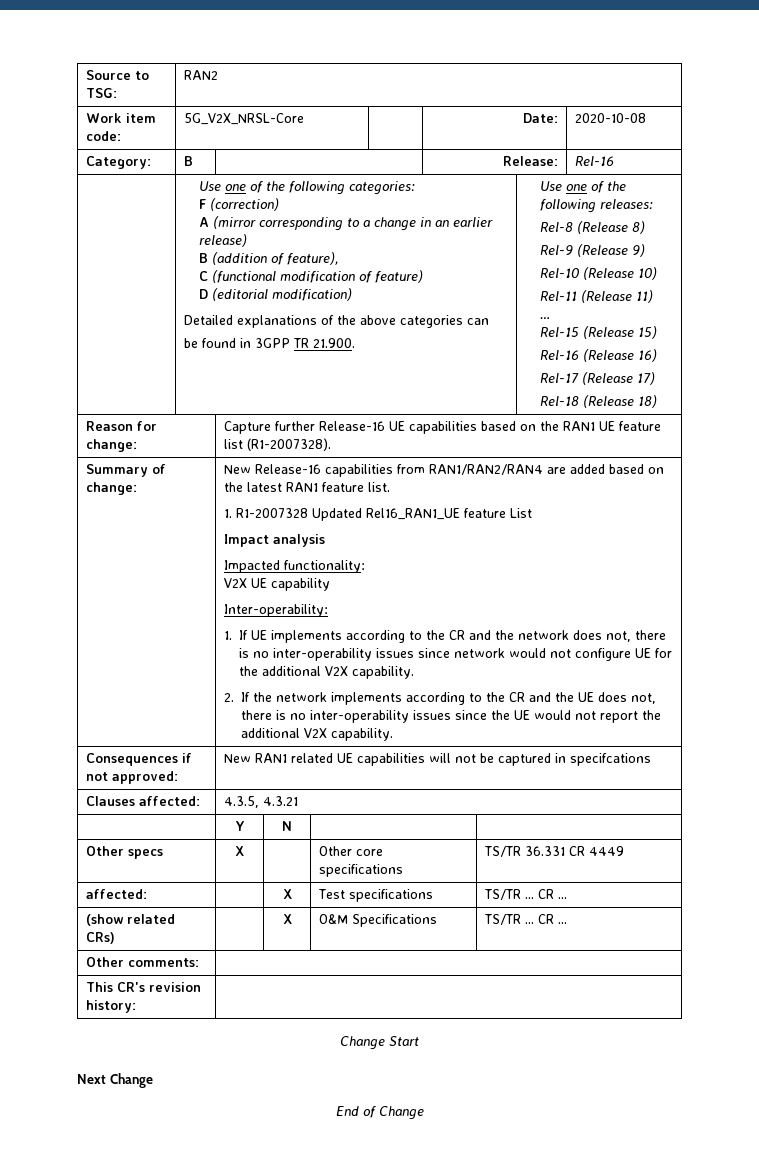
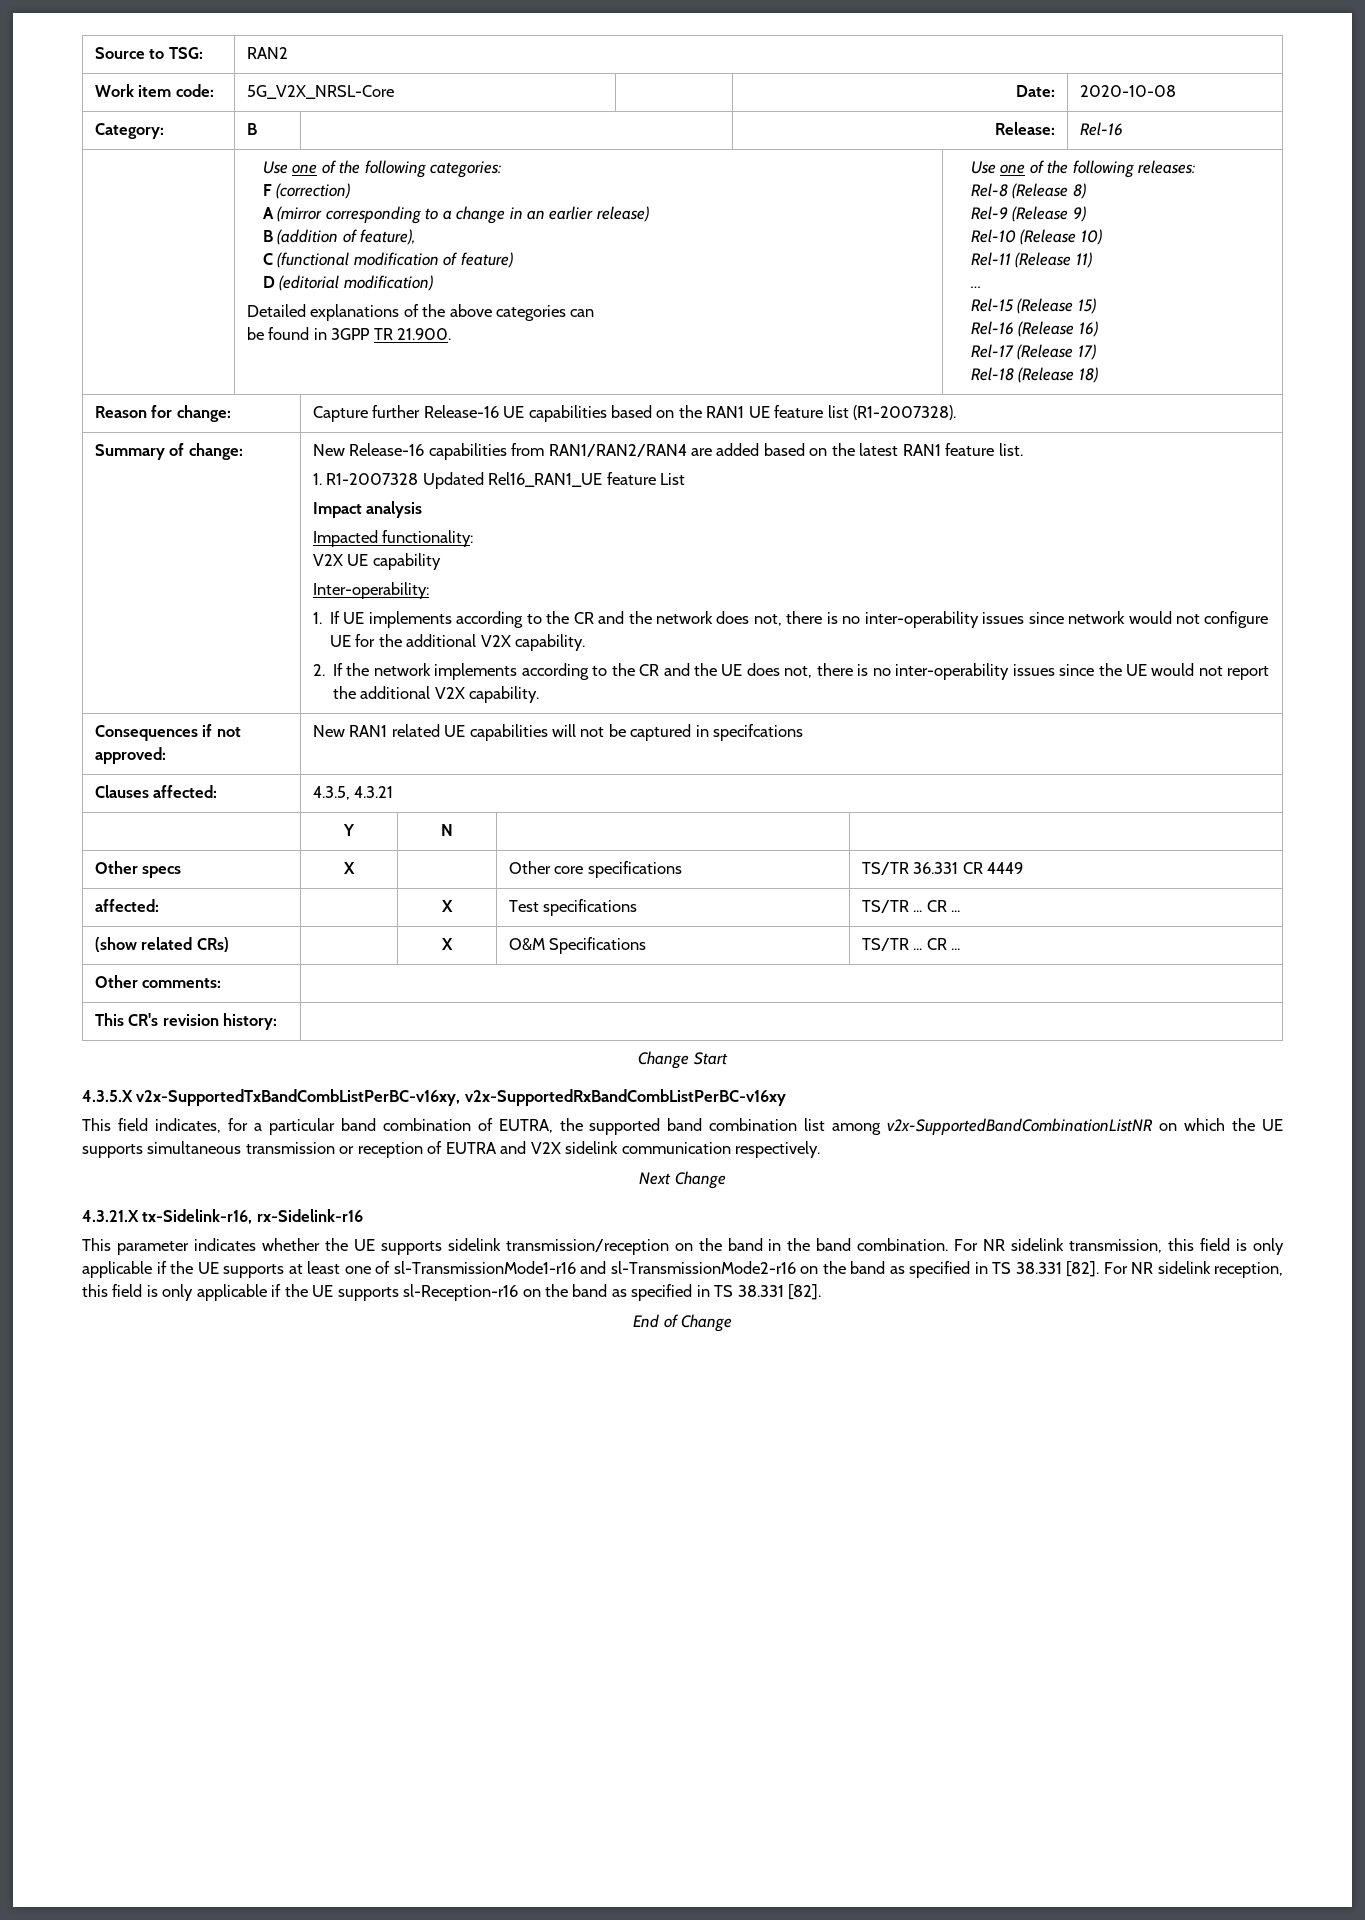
+ 4.3.5.X v2x-SupportedTxBandCombListPerBC-v16xy, v2x-SupportedRxBandCombListPerBC-v16xy
+ This field indicates, for a particular band combination of EUTRA, the supported band combination list among v2x-SupportedBandCombinationListNR on which the UE supports simultaneous transmission or reception of EUTRA and V2X sidelink communication respectively.
  Next Change
+ 4.3.21.X tx-Sidelink-r16, rx-Sidelink-r16
+ This parameter indicates whether the UE supports sidelink transmission/reception on the band in the band combination. For NR sidelink transmission, this field is only applicable if the UE supports at least one of sl-TransmissionMode1-r16 and sl-TransmissionMode2-r16 on the band as specified in TS 38.331 [82]. For NR sidelink reception, this field is only applicable if the UE supports sl-Reception-r16 on the band as specified in TS 38.331 [82].

